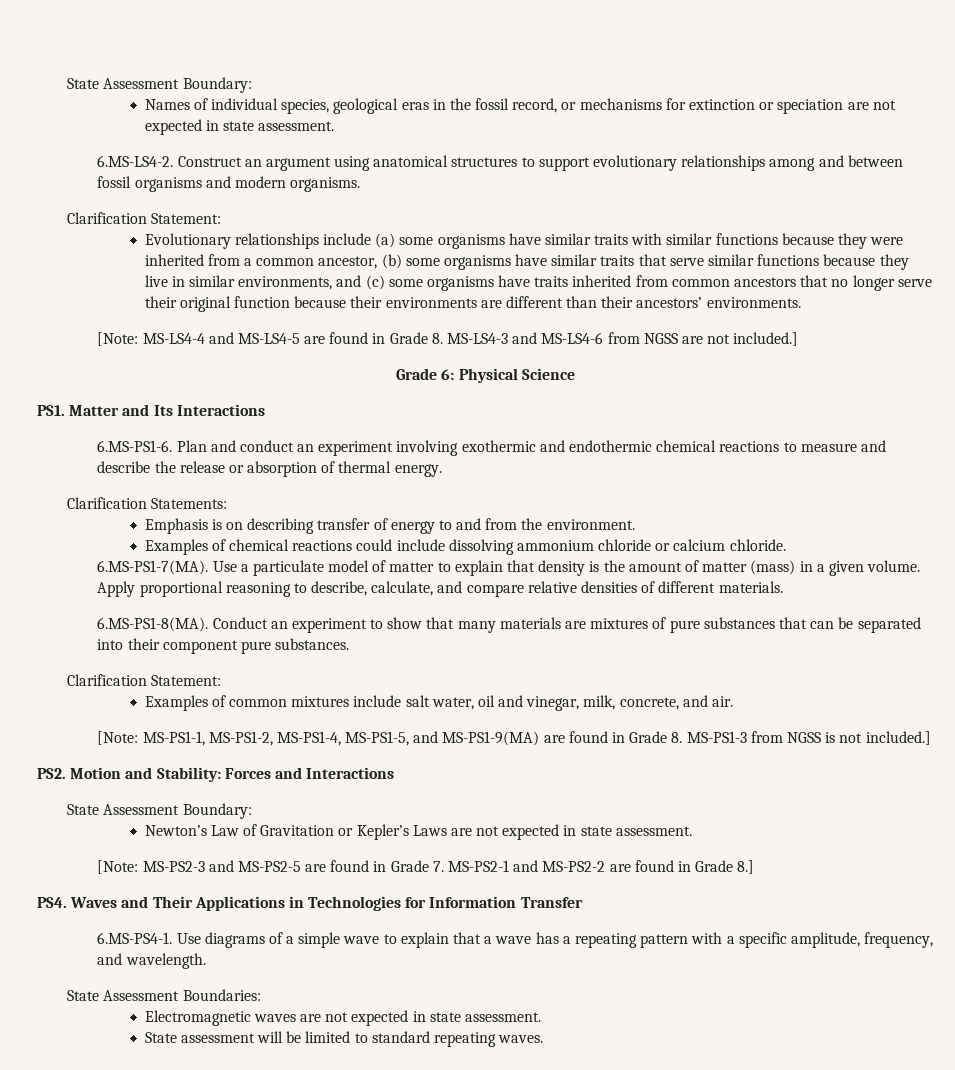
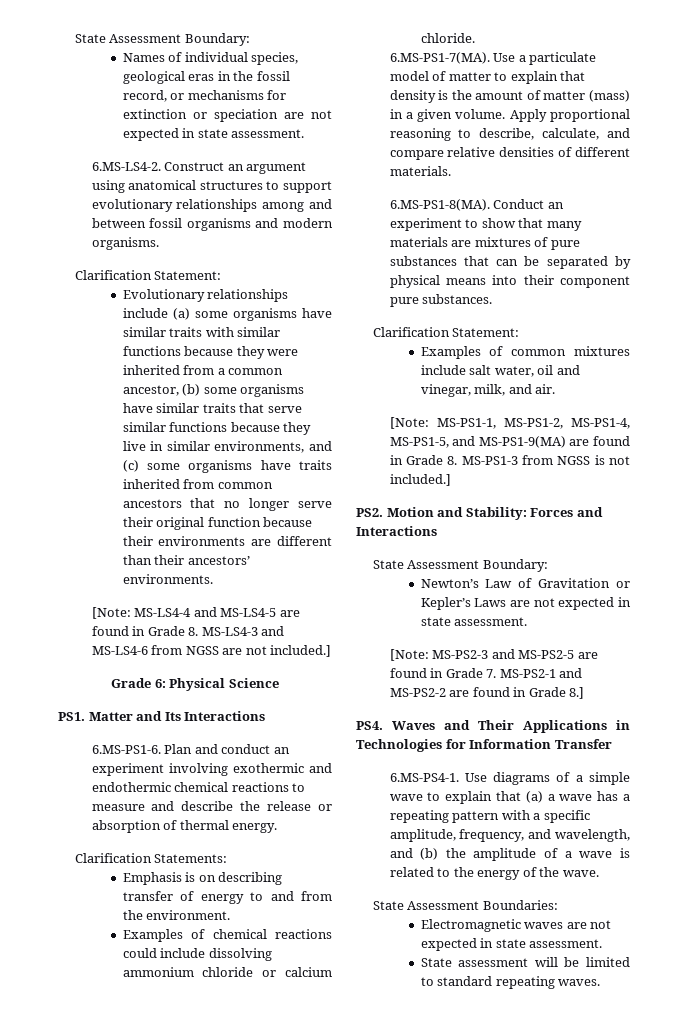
- 6.MS-PS1-8(MA). Conduct an experiment to show that many materials are mixtures of pure substances that can be separated into their component pure substances.
+ 6.MS-PS1-8(MA). Conduct an experiment to show that many materials are mixtures of pure substances that can be separated by physical means into their component pure substances.
- Examples of common mixtures include salt water, oil and vinegar, milk, concrete, and air.
+ Examples of common mixtures include salt water, oil and vinegar, milk, and air.
- 6.MS-PS4-1. Use diagrams of a simple wave to explain that a wave has a repeating pattern with a specific amplitude, frequency, and wavelength.
+ 6.MS-PS4-1. Use diagrams of a simple wave to explain that (a) a wave has a repeating pattern with a specific amplitude, frequency, and wavelength, and (b) the amplitude of a wave is related to the energy of the wave.

